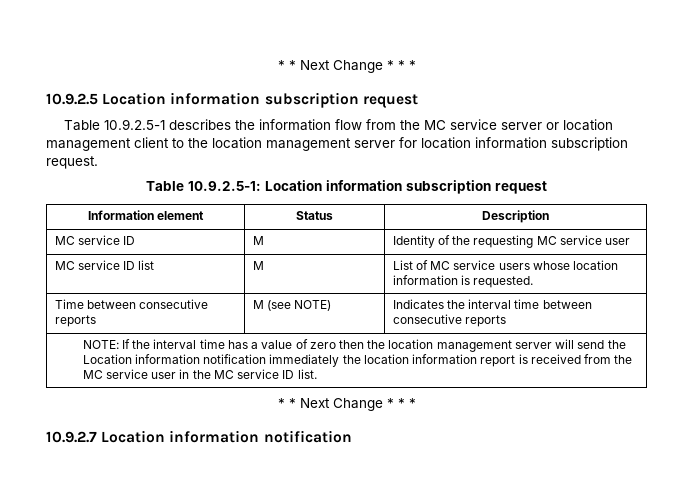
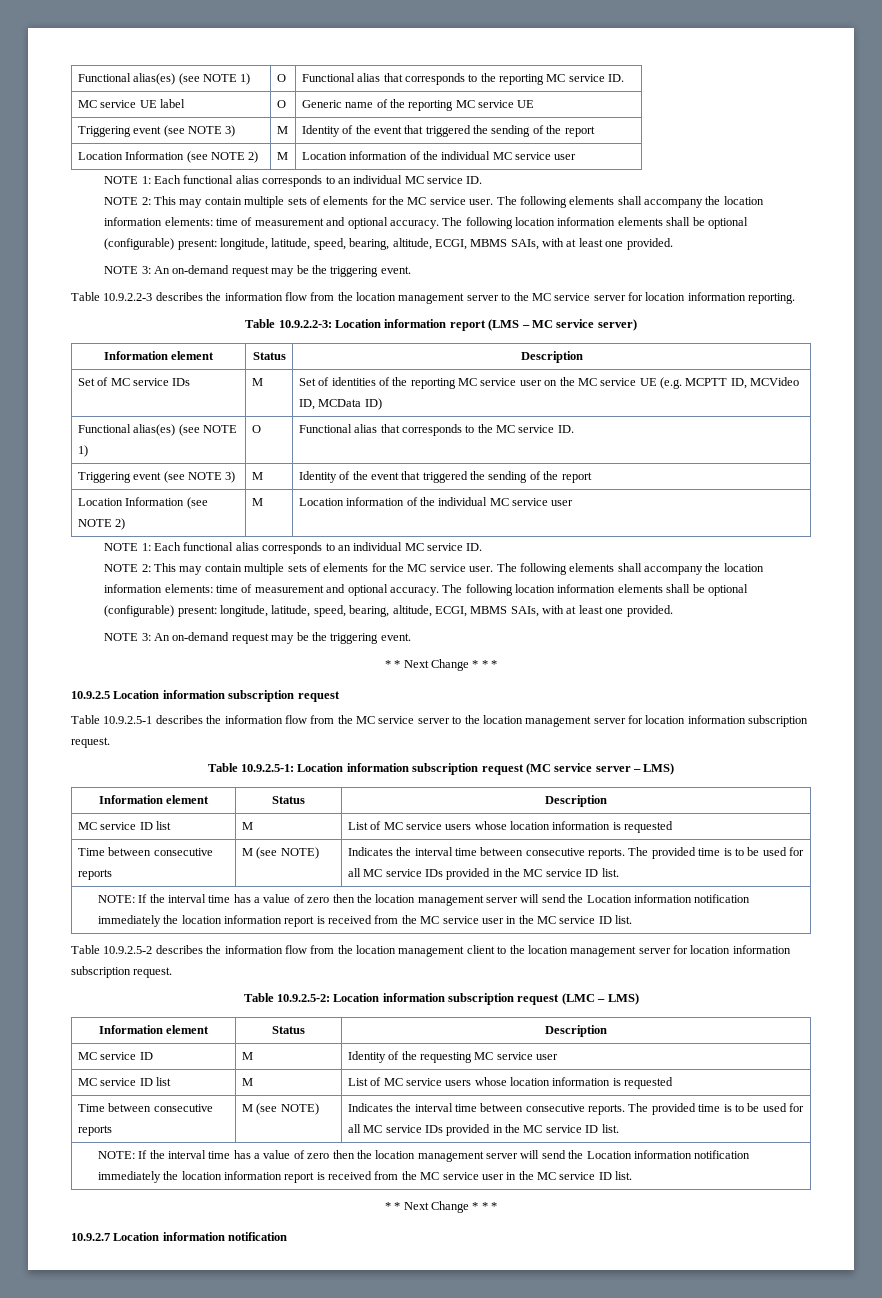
+ Functional alias(es) (see NOTE 1) | O | Functional alias that corresponds to the reporting MC service ID.
+ MC service UE label | O | Generic name of the reporting MC service UE
+ Triggering event (see NOTE 3) | M | Identity of the event that triggered the sending of the report
+ Location Information (see NOTE 2) | M | Location information of the individual MC service user
+ NOTE 1: Each functional alias corresponds to an individual MC service ID.
+ NOTE 2: This may contain multiple sets of elements for the MC service user. The following elements shall accompany the location information elements: time of measurement and optional accuracy. The following location information elements shall be optional (configurable) present: longitude, latitude, speed, bearing, altitude, ECGI, MBMS SAIs, with at least one provided.
+ NOTE 3: An on-demand request may be the triggering event.
+ Table 10.9.2.2-3 describes the information flow from the location management server to the MC service server for location information reporting.
+ Table 10.9.2.2-3: Location information report (LMS – MC service server)
+ Information element | Status | Description
+ Set of MC service IDs | M | Set of identities of the reporting MC service user on the MC service UE (e.g. MCPTT ID, MCVideo ID, MCData ID)
+ Functional alias(es) (see NOTE 1) | O | Functional alias that corresponds to the MC service ID.
+ Triggering event (see NOTE 3) | M | Identity of the event that triggered the sending of the report
+ Location Information (see NOTE 2) | M | Location information of the individual MC service user
+ NOTE 1: Each functional alias corresponds to an individual MC service ID.
+ NOTE 2: This may contain multiple sets of elements for the MC service user. The following elements shall accompany the location information elements: time of measurement and optional accuracy. The following location information elements shall be optional (configurable) present: longitude, latitude, speed, bearing, altitude, ECGI, MBMS SAIs, with at least one provided.
+ NOTE 3: An on-demand request may be the triggering event.
- Table 10.9.2.5-1 describes the information flow from the MC service server or location management client to the location management server for location information subscription request.
+ Table 10.9.2.5-1 describes the information flow from the MC service server to the location management server for location information subscription request.
- Table 10.9.2.5-1: Location information subscription request
+ Table 10.9.2.5-1: Location information subscription request (MC service server – LMS)
+ Information element | Status | Description
+ MC service ID list | M | List of MC service users whose location information is requested
+ Time between consecutive reports | M (see NOTE) | Indicates the interval time between consecutive reports. The provided time is to be used for all MC service IDs provided in the MC service ID list.
+ NOTE: If the interval time has a value of zero then the location management server will send the Location information notification immediately the location information report is received from the MC service user in the MC service ID list.
+ Table 10.9.2.5-2 describes the information flow from the location management client to the location management server for location information subscription request.
+ Table 10.9.2.5-2: Location information subscription request (LMC – LMS)
  MC service ID | M | Identity of the requesting MC service user
- MC service ID list | M | List of MC service users whose location information is requested.
- Time between consecutive reports | M (see NOTE) | Indicates the interval time between consecutive reports
+ MC service ID list | M | List of MC service users whose location information is requested
+ Time between consecutive reports | M (see NOTE) | Indicates the interval time between consecutive reports. The provided time is to be used for all MC service IDs provided in the MC service ID list.

